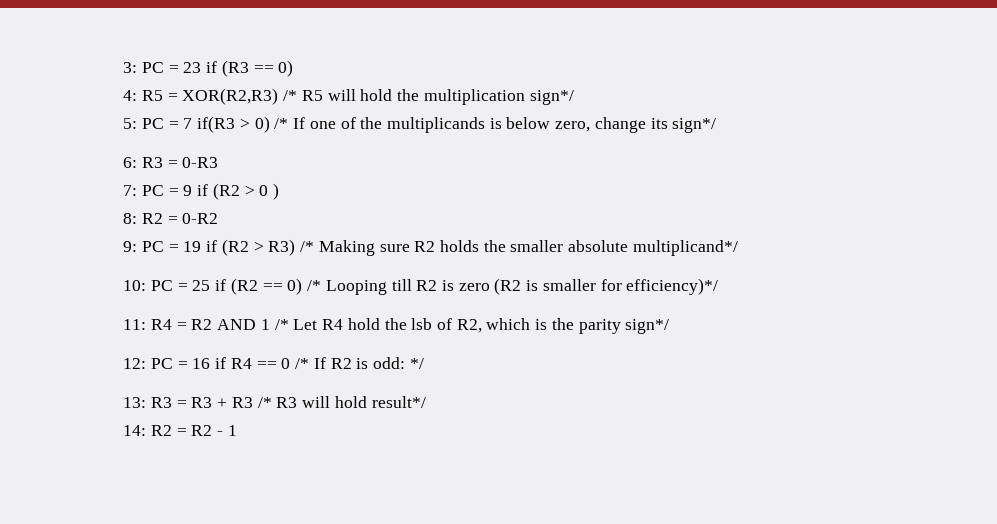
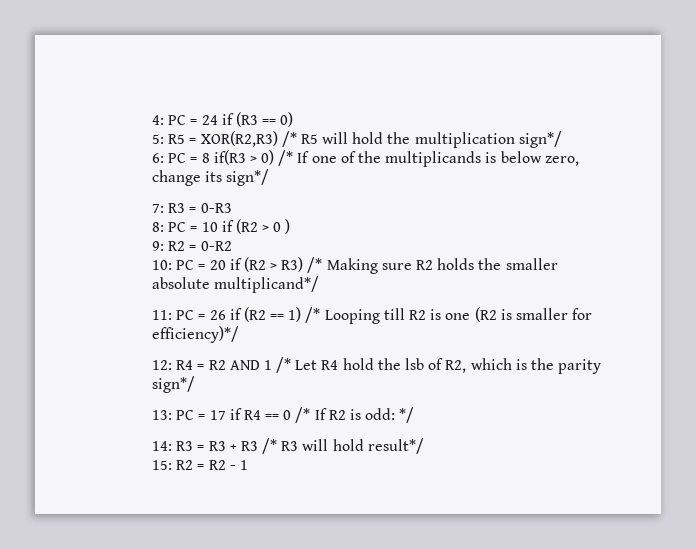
- 3: PC = 23 if (R3 == 0)
+ 4: PC = 24 if (R3 == 0)
- 4: R5 = XOR(R2,R3) /* R5 will hold the multiplication sign*/
+ 5: R5 = XOR(R2,R3) /* R5 will hold the multiplication sign*/
- 5: PC = 7 if(R3 > 0) /* If one of the multiplicands is below zero, change its sign*/
+ 6: PC = 8 if(R3 > 0) /* If one of the multiplicands is below zero, change its sign*/
- 6: R3 = 0-R3
+ 7: R3 = 0-R3
- 7: PC = 9 if (R2 > 0 )
+ 8: PC = 10 if (R2 > 0 )
- 8: R2 = 0-R2
+ 9: R2 = 0-R2
- 9: PC = 19 if (R2 > R3) /* Making sure R2 holds the smaller absolute multiplicand*/
+ 10: PC = 20 if (R2 > R3) /* Making sure R2 holds the smaller absolute multiplicand*/
- 10: PC = 25 if (R2 == 0) /* Looping till R2 is zero (R2 is smaller for efficiency)*/
+ 11: PC = 26 if (R2 == 1) /* Looping till R2 is one (R2 is smaller for efficiency)*/
- 11: R4 = R2 AND 1 /* Let R4 hold the lsb of R2, which is the parity sign*/
+ 12: R4 = R2 AND 1 /* Let R4 hold the lsb of R2, which is the parity sign*/
- 12: PC = 16 if R4 == 0 /* If R2 is odd: */
+ 13: PC = 17 if R4 == 0 /* If R2 is odd: */
- 13: R3 = R3 + R3 /* R3 will hold result*/
+ 14: R3 = R3 + R3 /* R3 will hold result*/
- 14: R2 = R2 - 1
+ 15: R2 = R2 - 1

